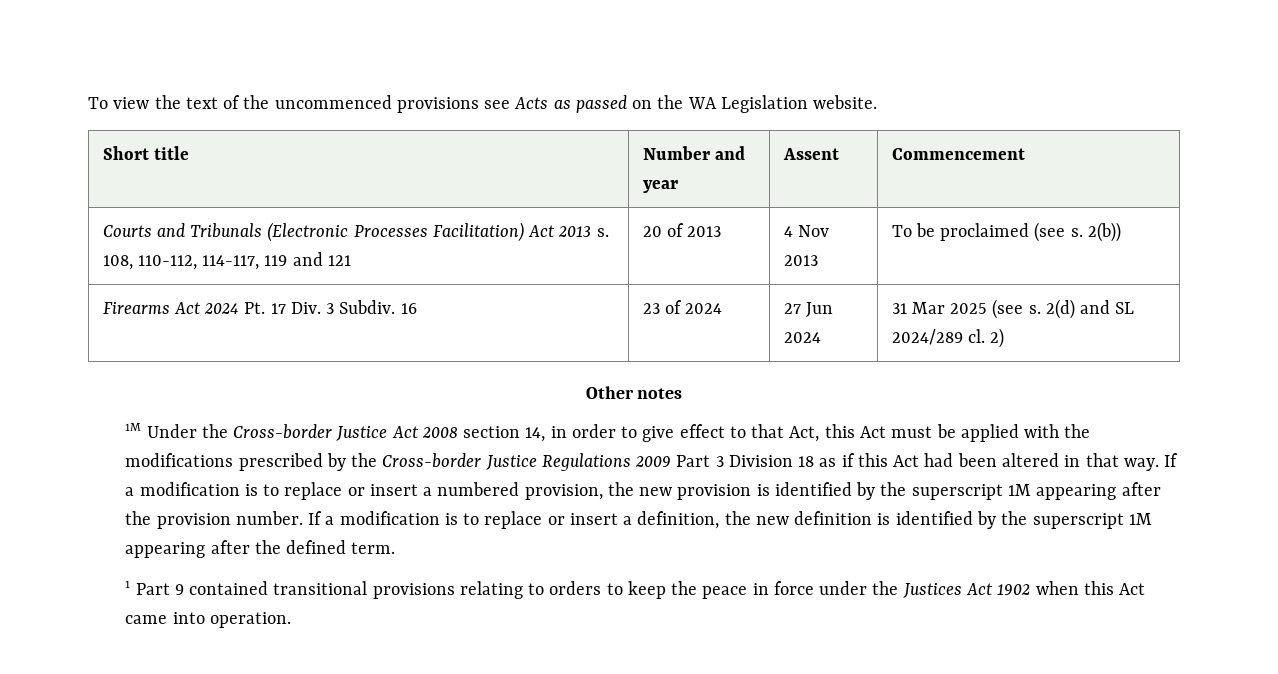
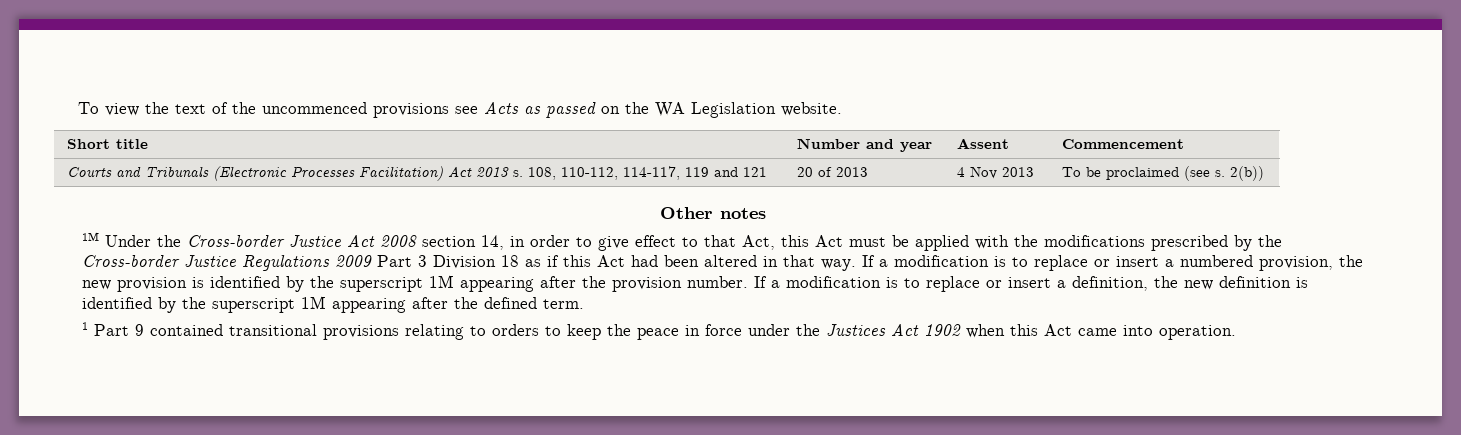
- Firearms Act 2024 Pt. 17 Div. 3 Subdiv. 16 | 23 of 2024 | 27 Jun 2024 | 31 Mar 2025 (see s. 2(d) and SL 2024/289 cl. 2)

